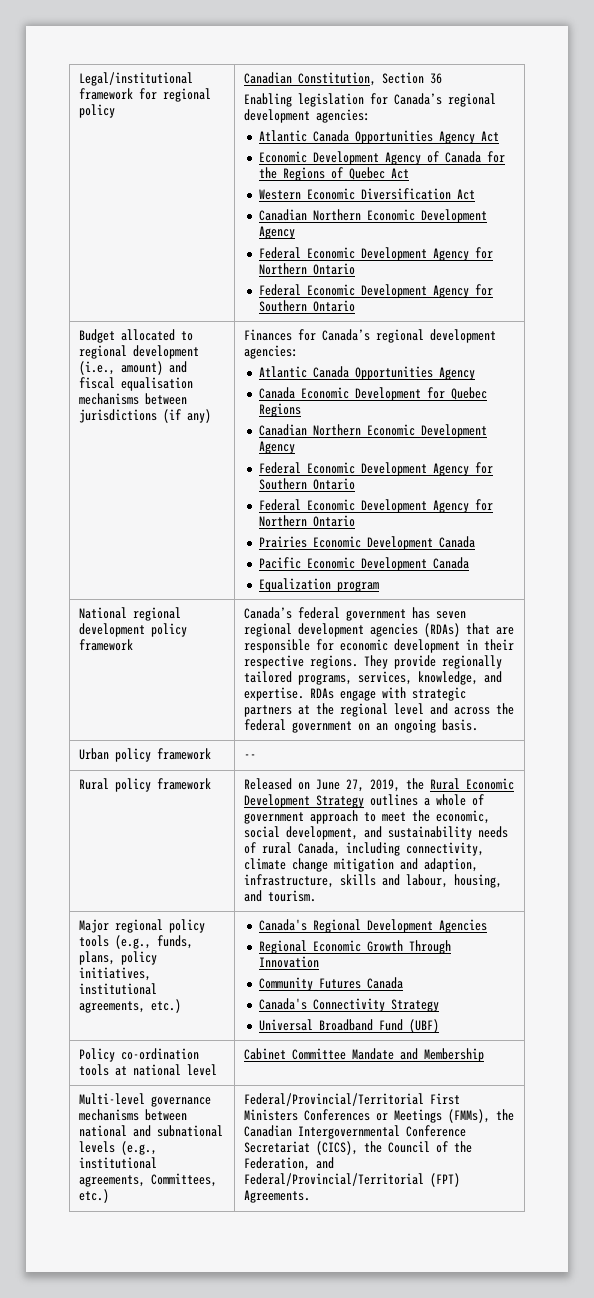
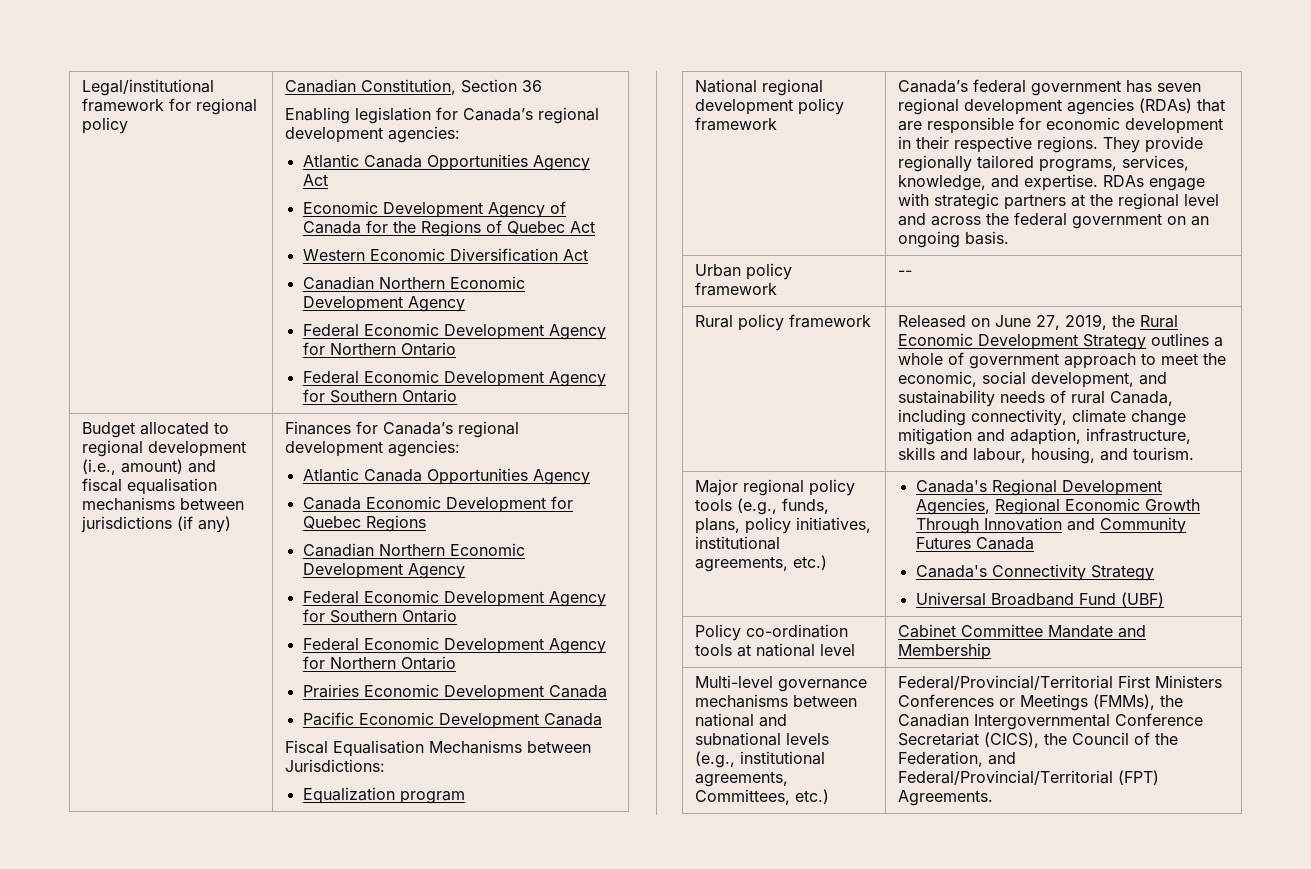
+ Fiscal Equalisation Mechanisms between Jurisdictions:
- Major regional policy tools (e.g., funds, plans, policy initiatives, institutional agreements, etc.) | Canada's Regional Development Agencies
- Regional Economic Growth Through Innovation
- Community Futures Canada
+ Major regional policy tools (e.g., funds, plans, policy initiatives, institutional agreements, etc.) | Canada's Regional Development Agencies, Regional Economic Growth Through Innovation and Community Futures Canada

